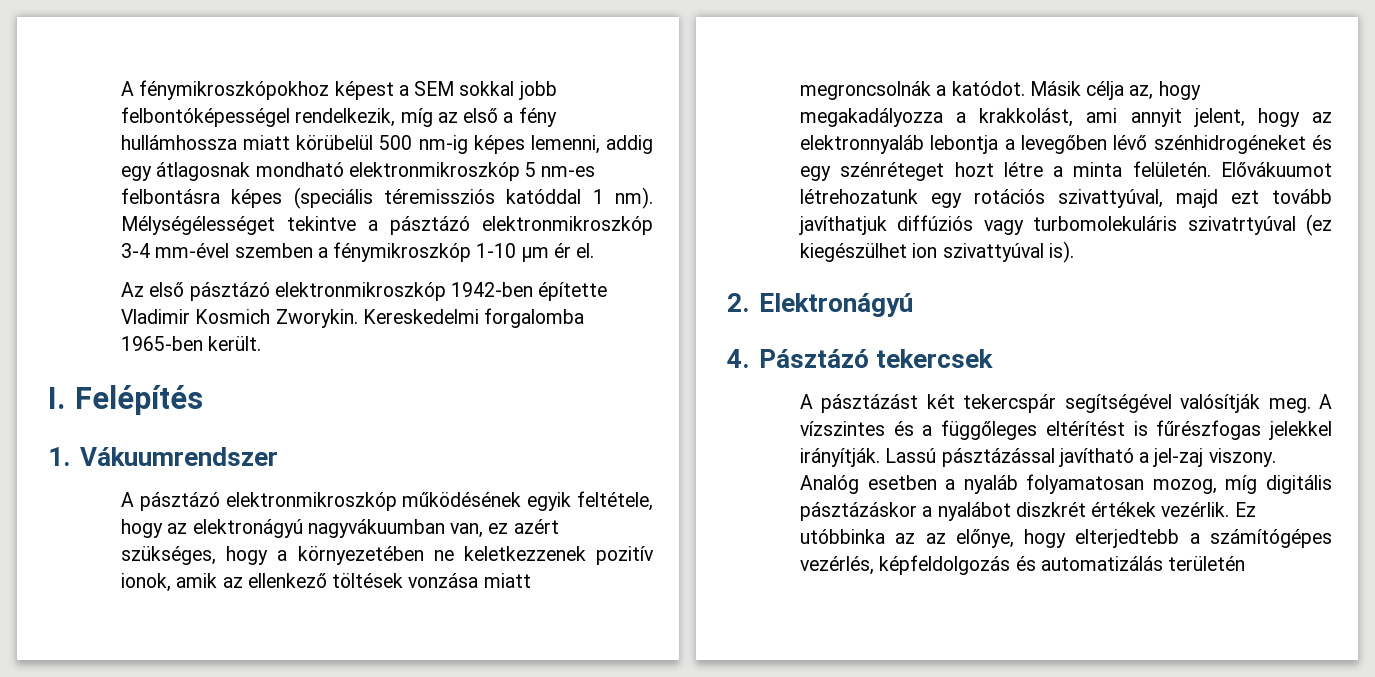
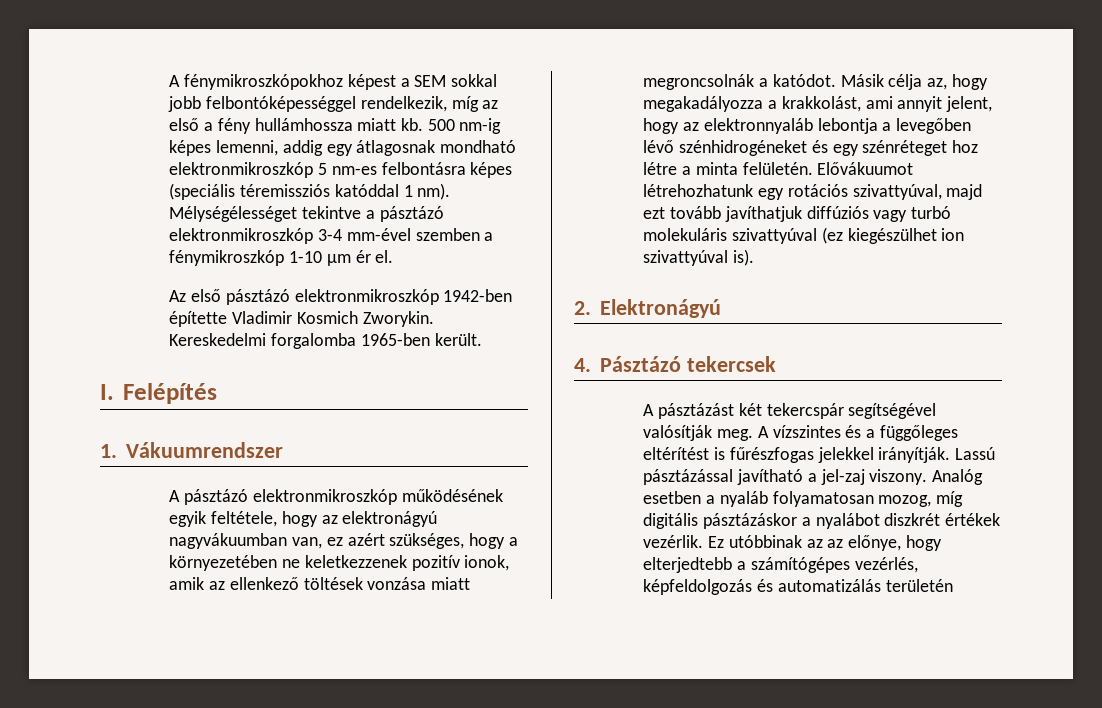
- A fénymikroszkópokhoz képest a SEM sokkal jobb felbontóképességel rendelkezik, míg az első a fény hullámhossza miatt körübelül 500 nm-ig képes lemenni, addig egy átlagosnak mondható elektronmikroszkóp 5 nm-es felbontásra képes (speciális téremissziós katóddal 1 nm).
+ A fénymikroszkópokhoz képest a SEM sokkal jobb felbontóképességgel rendelkezik, míg az első a fény hullámhossza miatt kb. 500 nm-ig képes lemenni, addig egy átlagosnak mondható elektronmikroszkóp 5 nm-es felbontásra képes (speciális téremissziós katóddal 1 nm).
- Másik célja az, hogy megakadályozza a krakkolást, ami annyit jelent, hogy az elektronnyaláb lebontja a levegőben lévő szénhidrogéneket és egy szénréteget hozt létre a minta felületén.
+ Másik célja az, hogy megakadályozza a krakkolást, ami annyit jelent, hogy az elektronnyaláb lebontja a levegőben lévő szénhidrogéneket és egy szénréteget hoz létre a minta felületén.
- Elővákuumot létrehozatunk egy rotációs szivattyúval, majd ezt tovább javíthatjuk diffúziós vagy turbomolekuláris szivatrtyúval (ez kiegészülhet ion szivattyúval is).
+ Elővákuumot létrehozhatunk egy rotációs szivattyúval, majd ezt tovább javíthatjuk diffúziós vagy turbó molekuláris szivattyúval (ez kiegészülhet ion szivattyúval is).
- Ez utóbbinka az az előnye, hogy elterjedtebb a számítógépes vezérlés, képfeldolgozás és automatizálás területén
+ Ez utóbbinak az az előnye, hogy elterjedtebb a számítógépes vezérlés, képfeldolgozás és automatizálás területén

